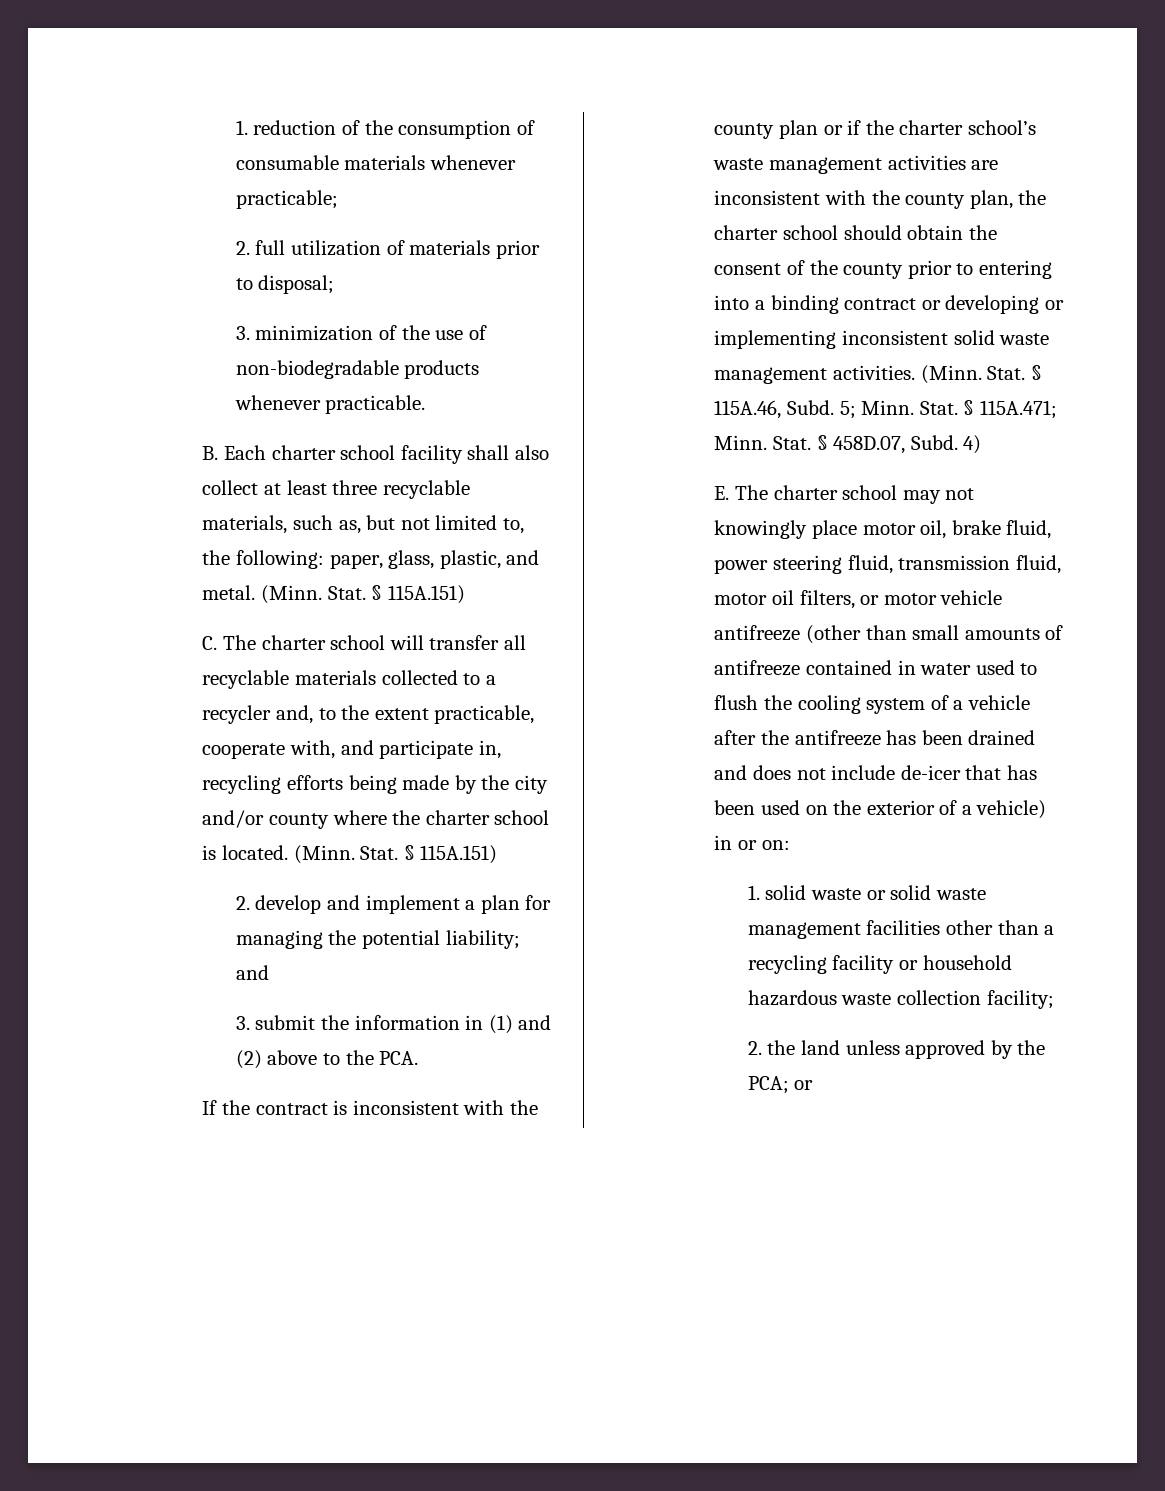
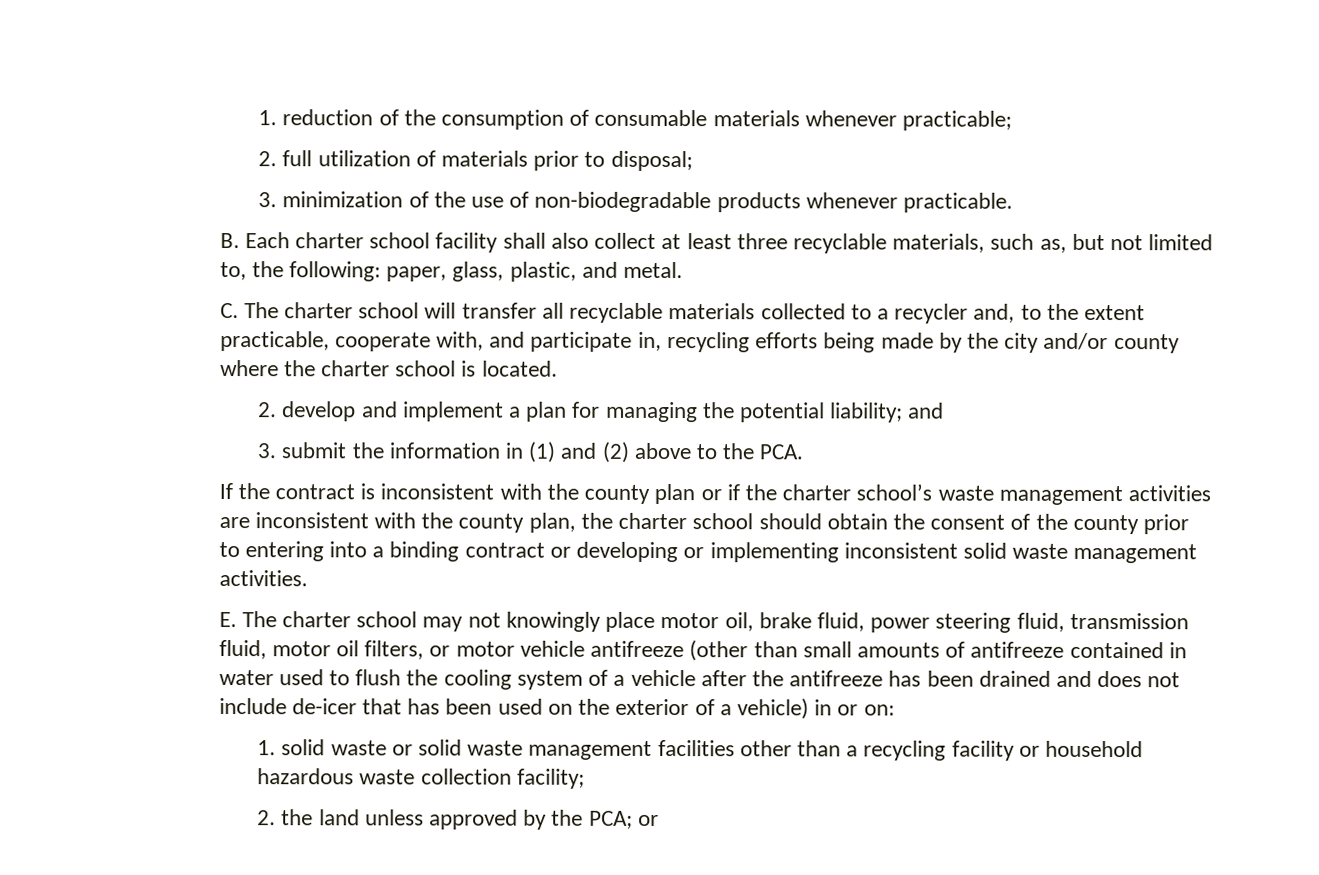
- B. Each charter school facility shall also collect at least three recyclable materials, such as, but not limited to, the following: paper, glass, plastic, and metal. (Minn. Stat. § 115A.151)
+ B. Each charter school facility shall also collect at least three recyclable materials, such as, but not limited to, the following: paper, glass, plastic, and metal.
- C. The charter school will transfer all recyclable materials collected to a recycler and, to the extent practicable, cooperate with, and participate in, recycling efforts being made by the city and/or county where the charter school is located. (Minn. Stat. § 115A.151)
+ C. The charter school will transfer all recyclable materials collected to a recycler and, to the extent practicable, cooperate with, and participate in, recycling efforts being made by the city and/or county where the charter school is located.
- (Minn. Stat. § 115A.46, Subd. 5; Minn. Stat. § 115A.471; Minn. Stat. § 458D.07, Subd. 4)

